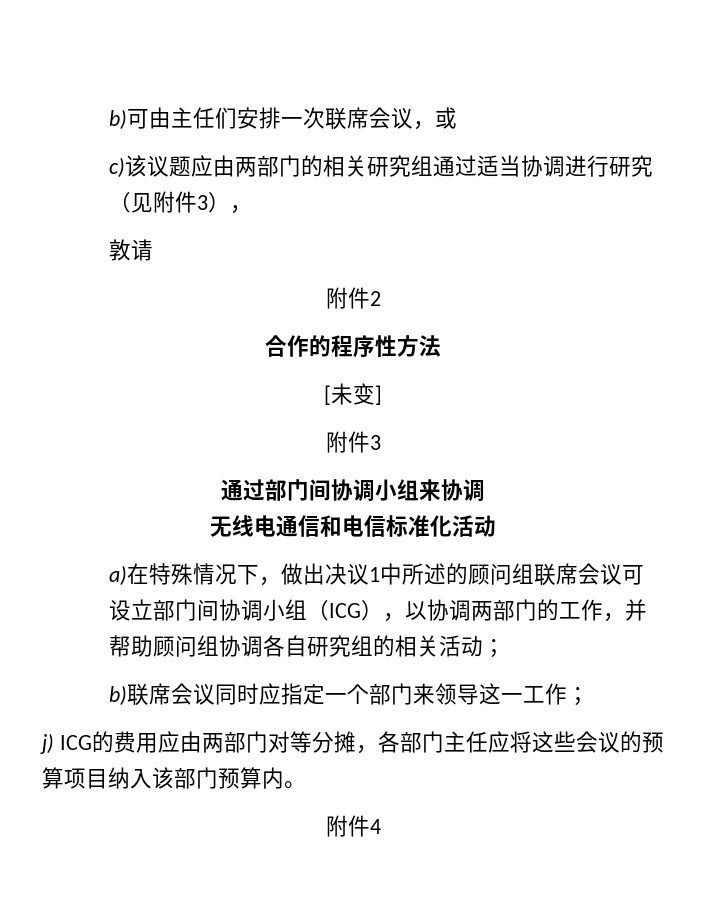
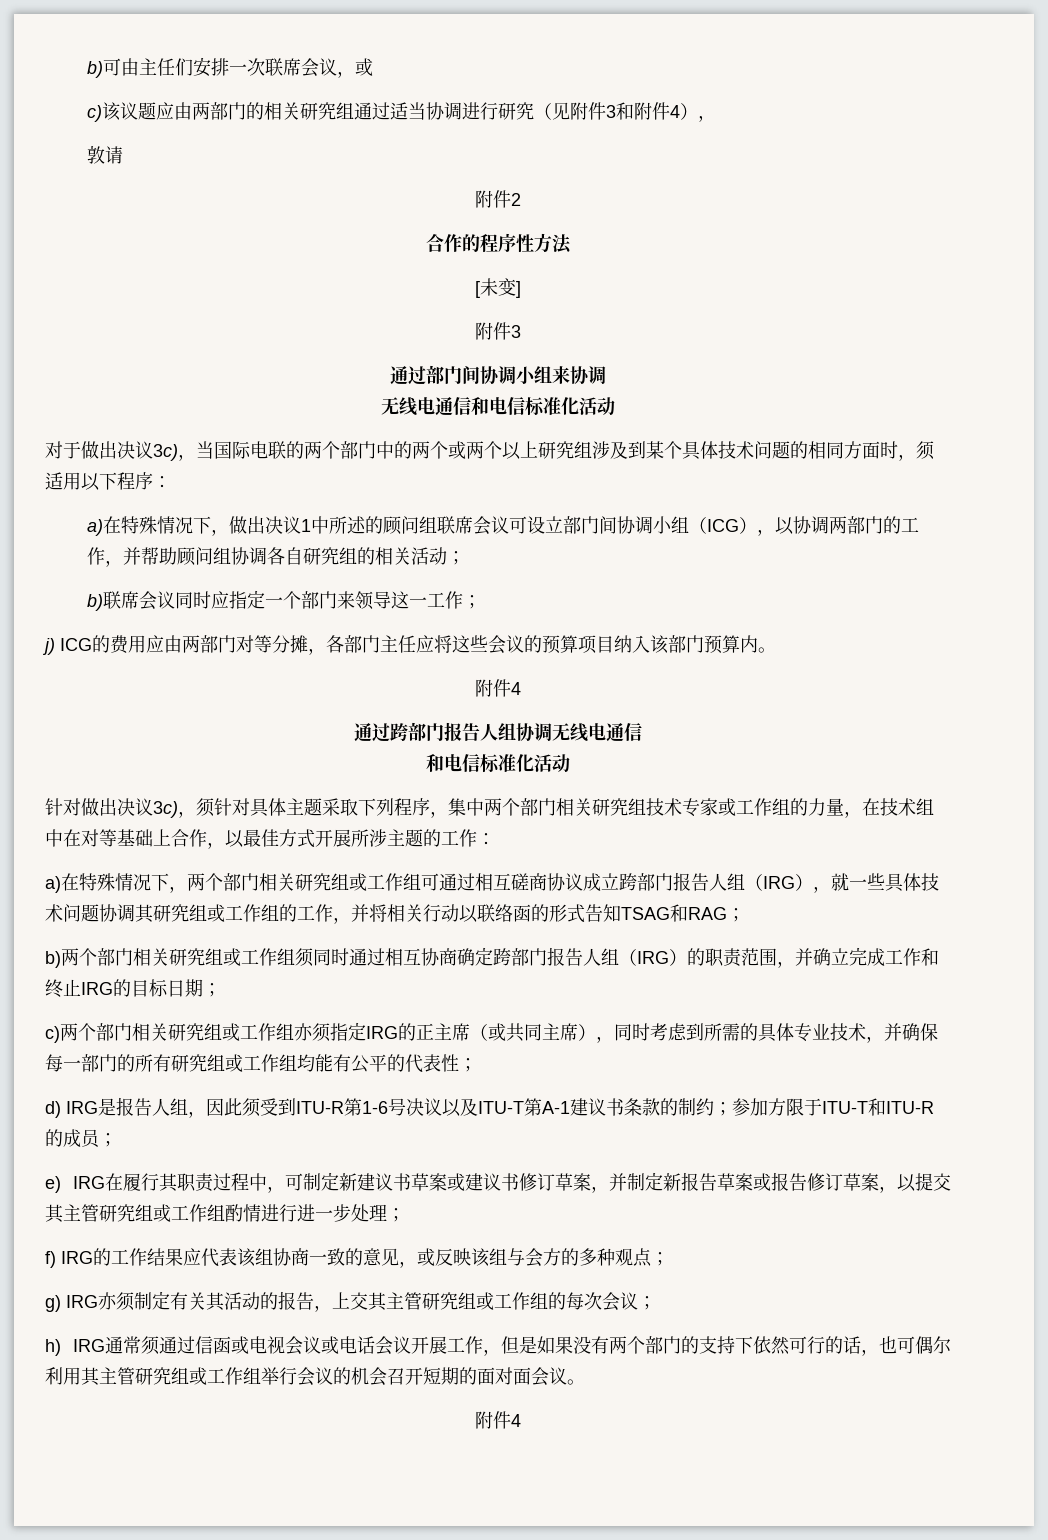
- c)该议题应由两部门的相关研究组通过适当协调进行研究（见附件3），
+ c)该议题应由两部门的相关研究组通过适当协调进行研究（见附件3和附件4），
+ 对于做出决议3c)，当国际电联的两个部门中的两个或两个以上研究组涉及到某个具体技术问题的相同方面时，须适用以下程序：
+ 通过跨部门报告人组协调无线电通信
+ 和电信标准化活动
+ 针对做出决议3c)，须针对具体主题采取下列程序，集中两个部门相关研究组技术专家或工作组的力量，在技术组中在对等基础上合作，以最佳方式开展所涉主题的工作：
+ a)在特殊情况下，两个部门相关研究组或工作组可通过相互磋商协议成立跨部门报告人组（IRG），就一些具体技术问题协调其研究组或工作组的工作，并将相关行动以联络函的形式告知TSAG和RAG；
+ b)两个部门相关研究组或工作组须同时通过相互协商确定跨部门报告人组（IRG）的职责范围，并确立完成工作和终止IRG的目标日期；
+ c)两个部门相关研究组或工作组亦须指定IRG的正主席（或共同主席），同时考虑到所需的具体专业技术，并确保每一部门的所有研究组或工作组均能有公平的代表性；
+ d) IRG是报告人组，因此须受到ITU-R第1-6号决议以及ITU-T第A-1建议书条款的制约；参加方限于ITU-T和ITU-R的成员；
+ e) IRG在履行其职责过程中，可制定新建议书草案或建议书修订草案，并制定新报告草案或报告修订草案，以提交其主管研究组或工作组酌情进行进一步处理；
+ f) IRG的工作结果应代表该组协商一致的意见，或反映该组与会方的多种观点；
+ g) IRG亦须制定有关其活动的报告，上交其主管研究组或工作组的每次会议；
+ h) IRG通常须通过信函或电视会议或电话会议开展工作，但是如果没有两个部门的支持下依然可行的话，也可偶尔利用其主管研究组或工作组举行会议的机会召开短期的面对面会议。
+ 附件4

